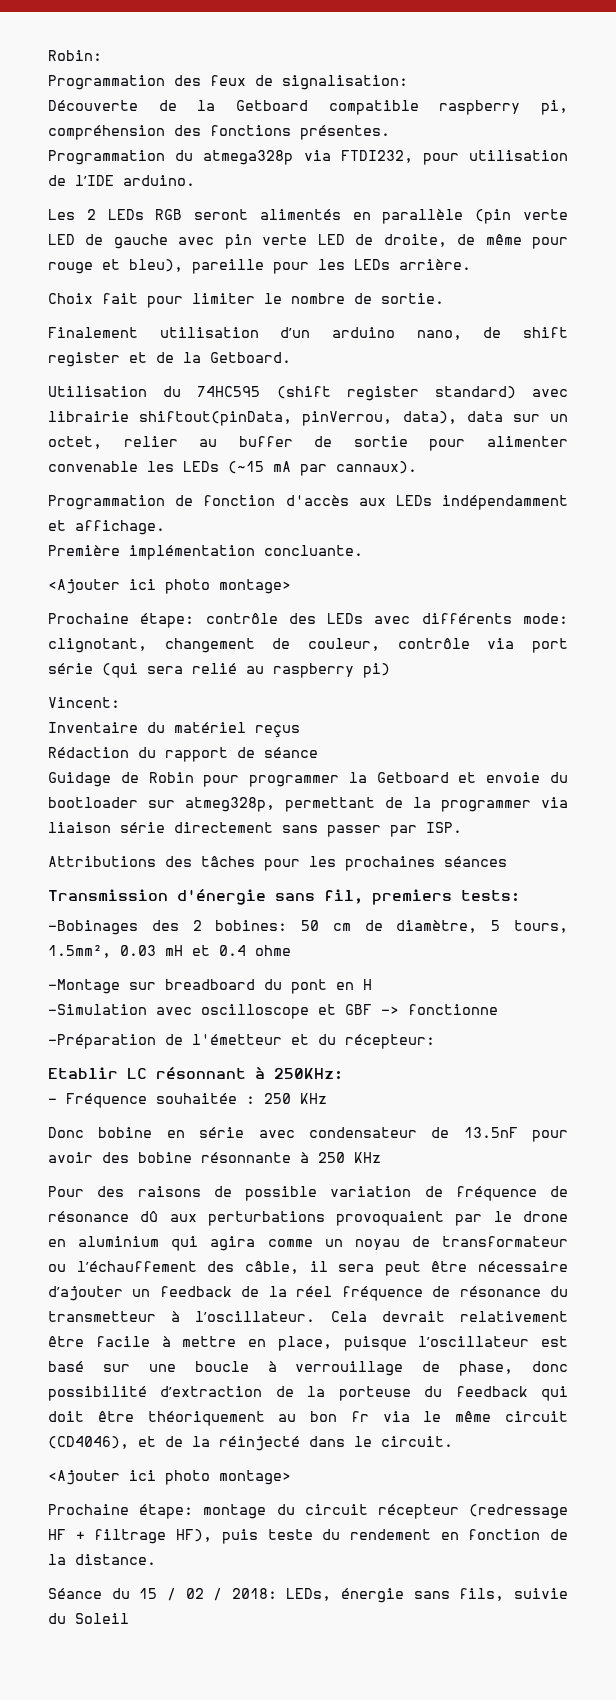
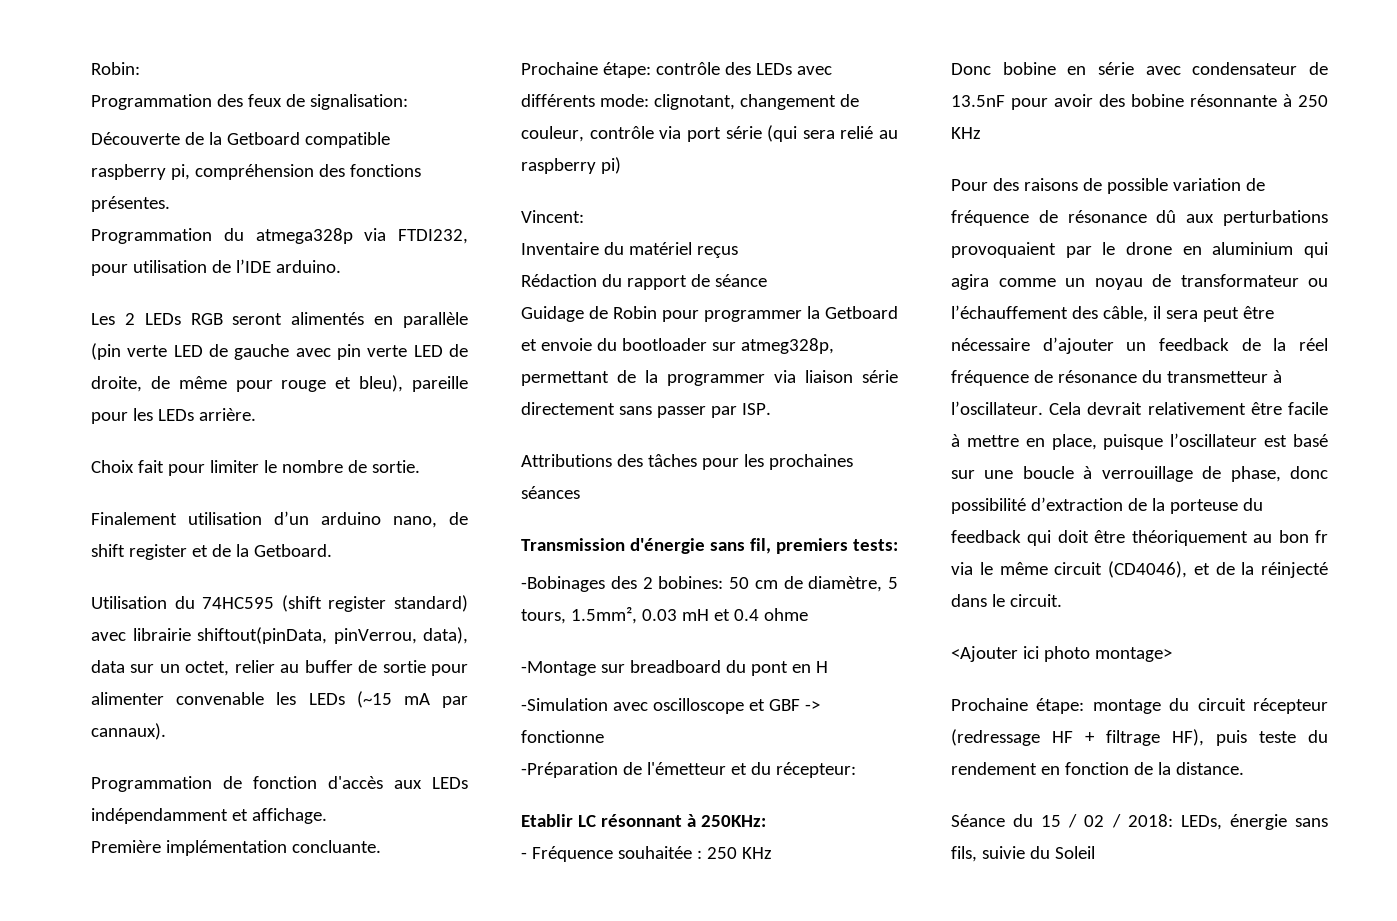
  Première implémentation concluante.
- <Ajouter ici photo montage>

